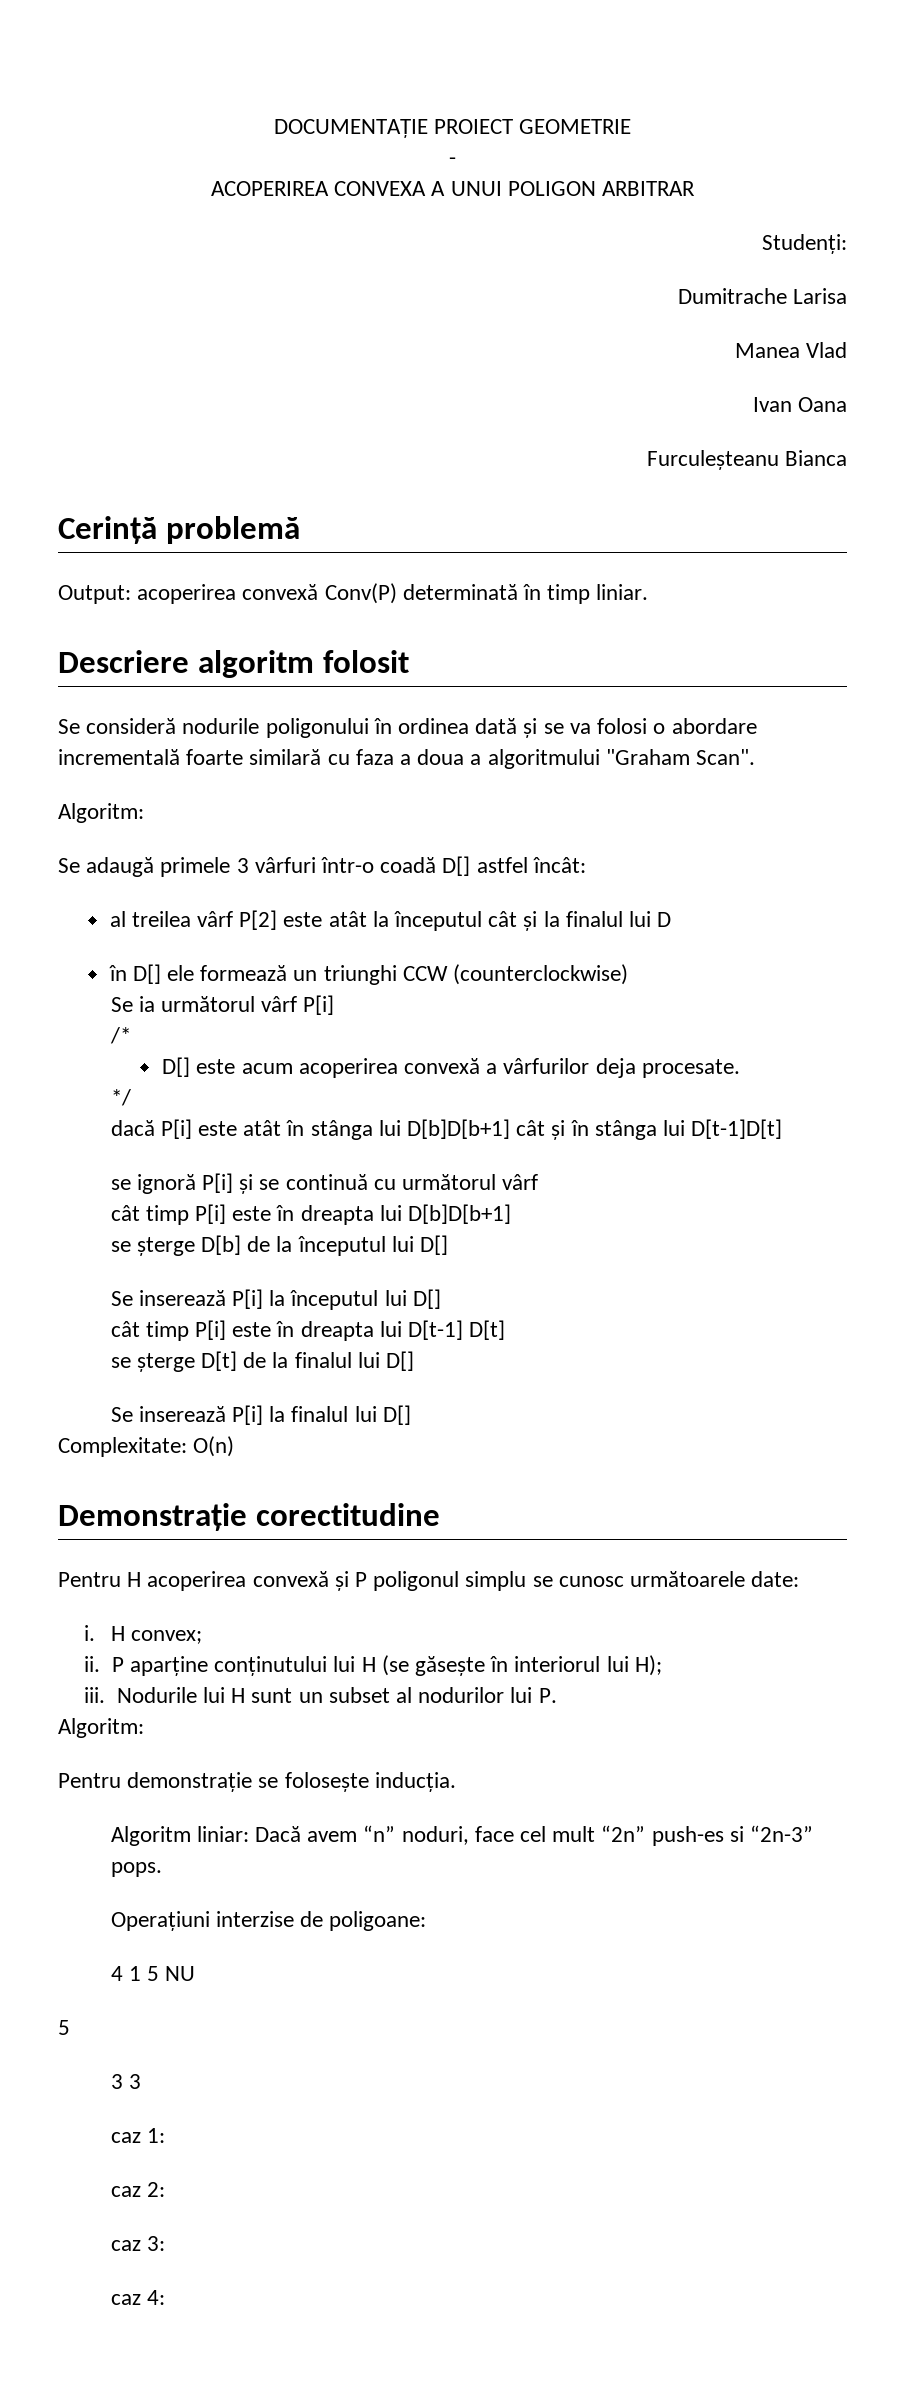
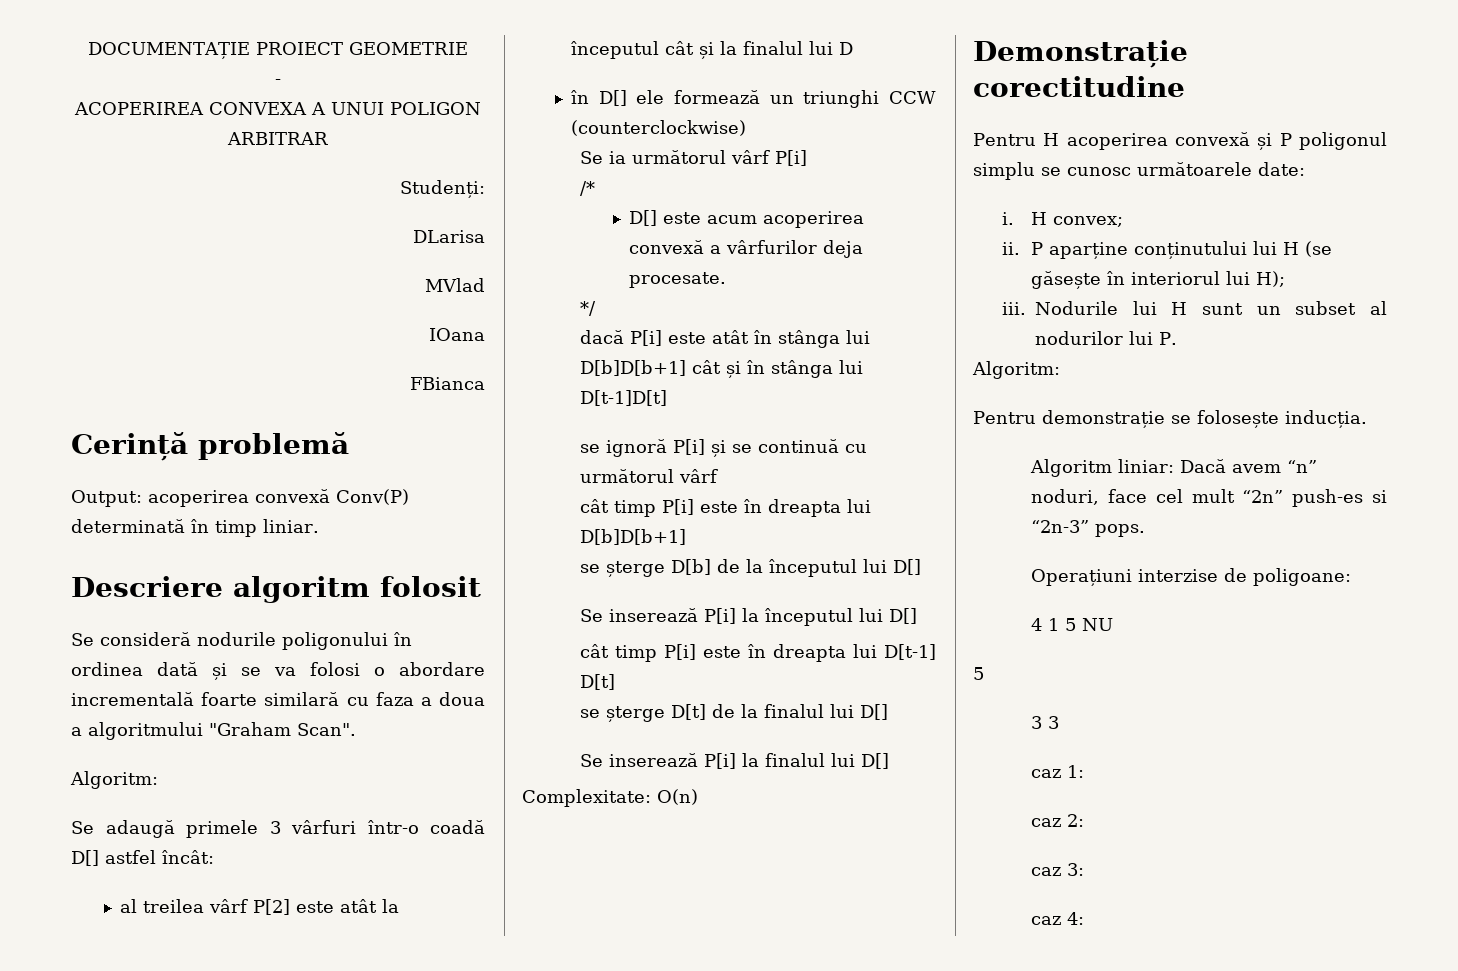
- Dumitrache Larisa
- Manea Vlad
- Ivan Oana
- Furculeșteanu Bianca
+ DLarisa
+ MVlad
+ IOana
+ FBianca

